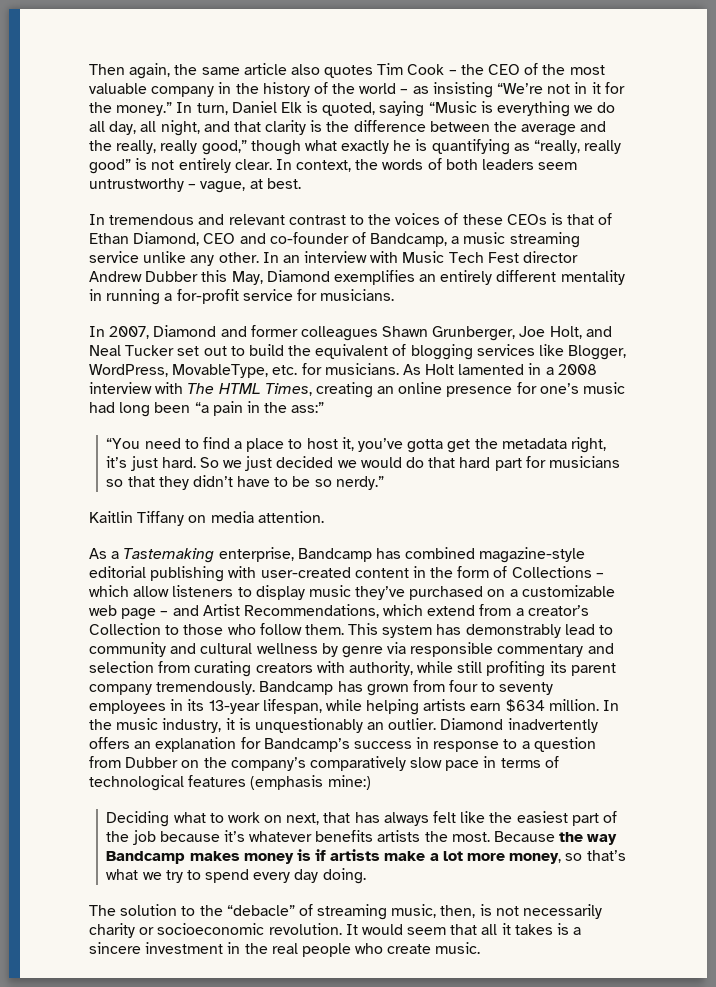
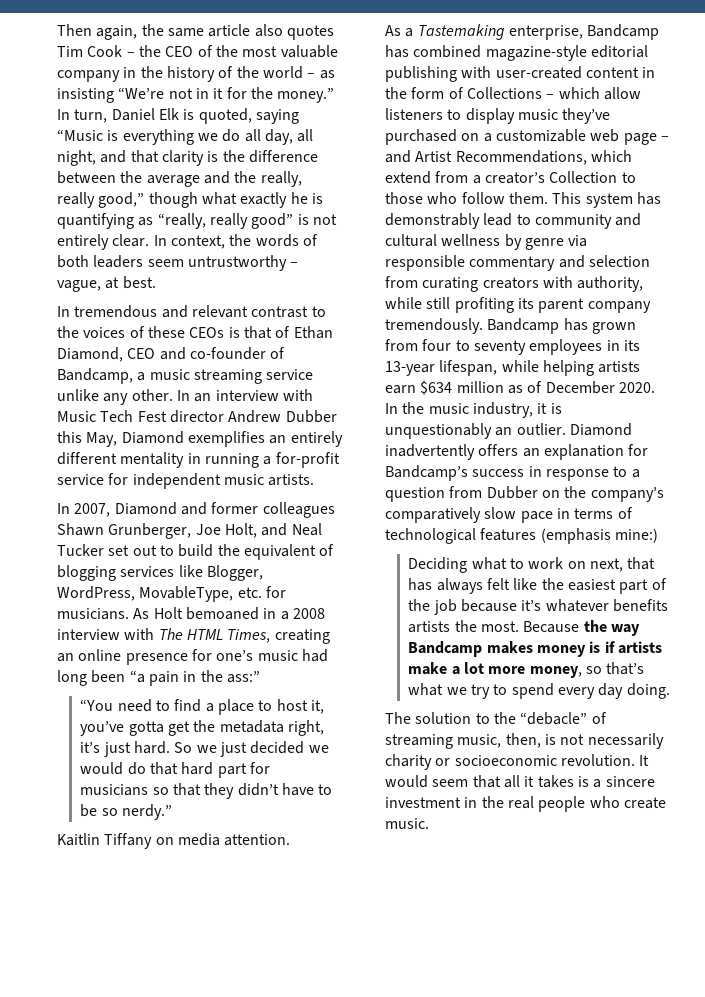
- In an interview with Music Tech Fest director Andrew Dubber this May, Diamond exemplifies an entirely different mentality in running a for-profit service for musicians.
+ In an interview with Music Tech Fest director Andrew Dubber this May, Diamond exemplifies an entirely different mentality in running a for-profit service for independent music artists.
- As Holt lamented in a 2008 interview with The HTML Times, creating an online presence for one’s music had long been “a pain in the ass:”
+ As Holt bemoaned in a 2008 interview with The HTML Times, creating an online presence for one’s music had long been “a pain in the ass:”
- Bandcamp has grown from four to seventy employees in its 13-year lifespan, while helping artists earn $634 million.
+ Bandcamp has grown from four to seventy employees in its 13-year lifespan, while helping artists earn $634 million as of December 2020.

